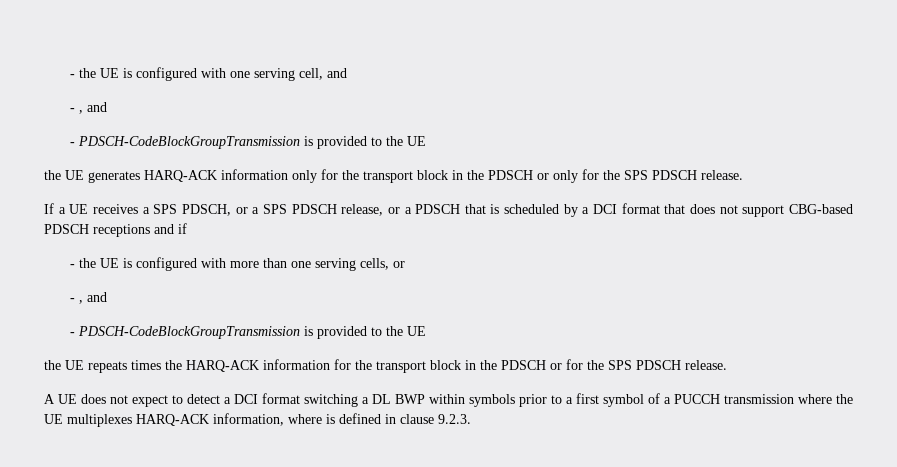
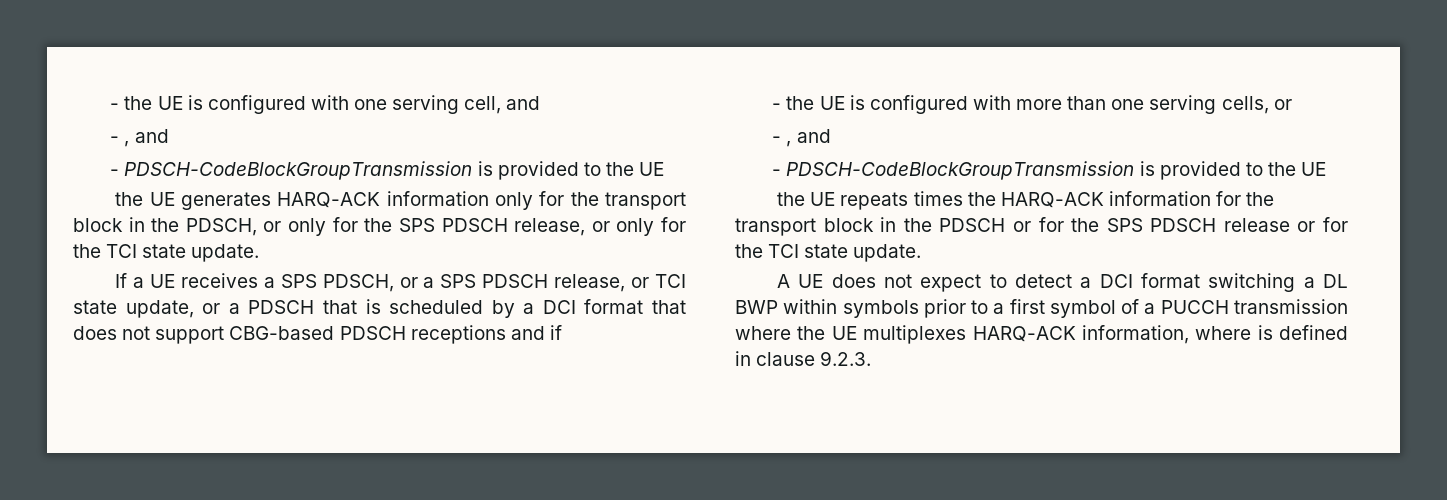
- the UE generates HARQ-ACK information only for the transport block in the PDSCH or only for the SPS PDSCH release.
+ the UE generates HARQ-ACK information only for the transport block in the PDSCH, or only for the SPS PDSCH release, or only for the TCI state update.
- If a UE receives a SPS PDSCH, or a SPS PDSCH release, or a PDSCH that is scheduled by a DCI format that does not support CBG-based PDSCH receptions and if
+ If a UE receives a SPS PDSCH, or a SPS PDSCH release, or TCI state update, or a PDSCH that is scheduled by a DCI format that does not support CBG-based PDSCH receptions and if
- the UE repeats times the HARQ-ACK information for the transport block in the PDSCH or for the SPS PDSCH release.
+ the UE repeats times the HARQ-ACK information for the transport block in the PDSCH or for the SPS PDSCH release or for the TCI state update.

